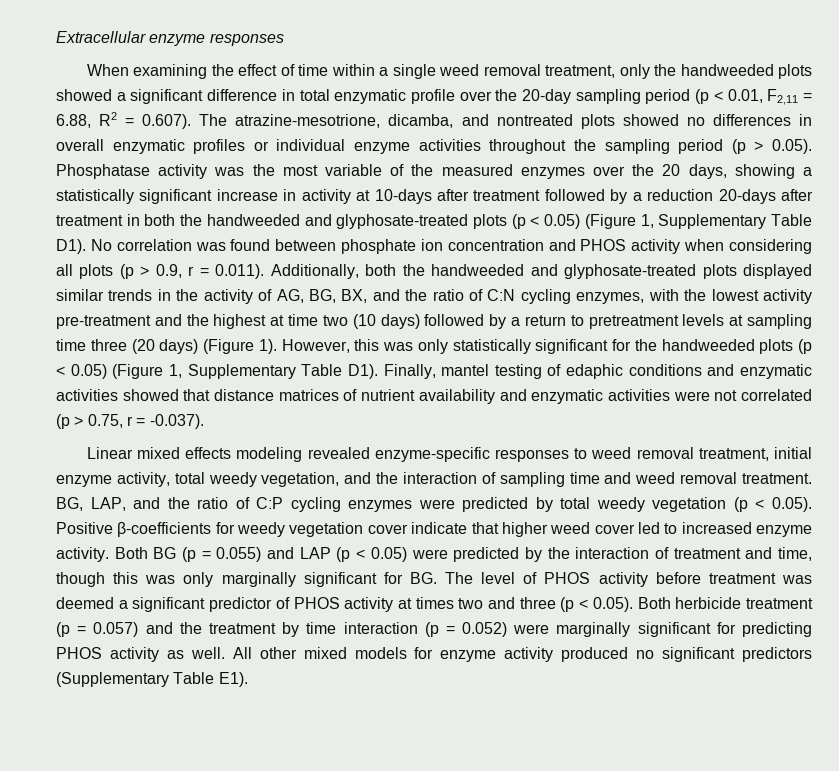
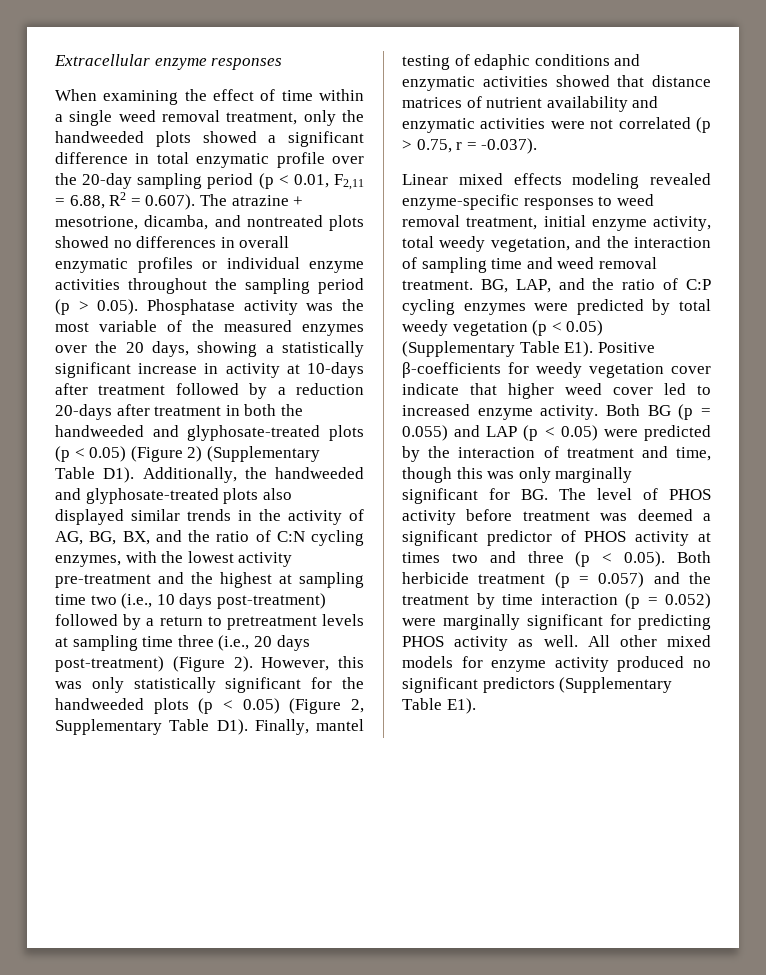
- When examining the effect of time within a single weed removal treatment, only the handweeded plots showed a significant difference in total enzymatic profile over the 20-day sampling period (p < 0.01, F2,11 = 6.88, R2 = 0.607). The atrazine-mesotrione, dicamba, and nontreated plots showed no differences in overall enzymatic profiles or individual enzyme activities throughout the sampling period (p > 0.05). Phosphatase activity was the most variable of the measured enzymes over the 20 days, showing a statistically significant increase in activity at 10-days after treatment followed by a reduction 20-days after treatment in both the handweeded and glyphosate-treated plots (p < 0.05) (Figure 1, Supplementary Table D1). No correlation was found between phosphate ion concentration and PHOS activity when considering all plots (p > 0.9, r = 0.011). Additionally, both the handweeded and glyphosate-treated plots displayed similar trends in the activity of AG, BG, BX, and the ratio of C:N cycling enzymes, with the lowest activity pre-treatment and the highest at time two (10 days) followed by a return to pretreatment levels at sampling time three (20 days) (Figure 1).
+ When examining the effect of time within a single weed removal treatment, only the handweeded plots showed a significant difference in total enzymatic profile over the 20-day sampling period (p < 0.01, F2,11 = 6.88, R2 = 0.607). The atrazine + mesotrione, dicamba, and nontreated plots showed no differences in overall enzymatic profiles or individual enzyme activities throughout the sampling period (p > 0.05). Phosphatase activity was the most variable of the measured enzymes over the 20 days, showing a statistically significant increase in activity at 10-days after treatment followed by a reduction 20-days after treatment in both the handweeded and glyphosate-treated plots (p < 0.05) (Figure 2) (Supplementary Table D1). Additionally, the handweeded and glyphosate-treated plots also displayed similar trends in the activity of AG, BG, BX, and the ratio of C:N cycling enzymes, with the lowest activity pre-treatment and the highest at sampling time two (i.e., 10 days post-treatment) followed by a return to pretreatment levels at sampling time three (i.e., 20 days post-treatment) (Figure 2).
- However, this was only statistically significant for the handweeded plots (p < 0.05) (Figure 1, Supplementary Table D1). Finally, mantel testing of edaphic conditions and enzymatic activities showed that distance matrices of nutrient availability and enzymatic activities were not correlated (p > 0.75, r = -0.037).
+ However, this was only statistically significant for the handweeded plots (p < 0.05) (Figure 2, Supplementary Table D1). Finally, mantel testing of edaphic conditions and enzymatic activities showed that distance matrices of nutrient availability and enzymatic activities were not correlated (p > 0.75, r = -0.037).
- BG, LAP, and the ratio of C:P cycling enzymes were predicted by total weedy vegetation (p < 0.05). Positive β-coefficients for weedy vegetation cover indicate that higher weed cover led to increased enzyme activity.
+ BG, LAP, and the ratio of C:P cycling enzymes were predicted by total weedy vegetation (p < 0.05) (Supplementary Table E1). Positive β-coefficients for weedy vegetation cover indicate that higher weed cover led to increased enzyme activity.

